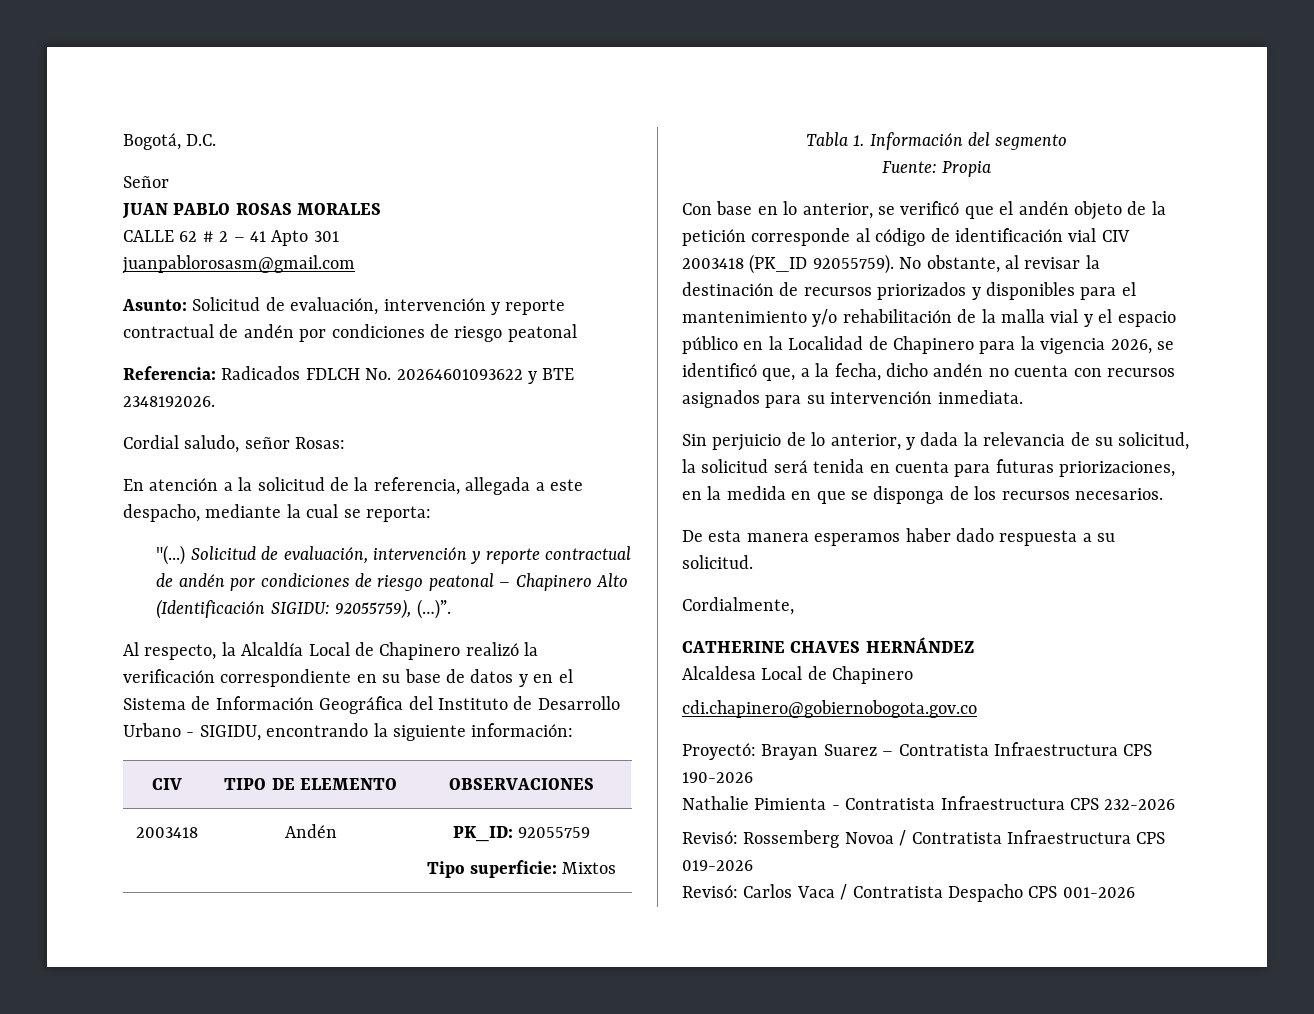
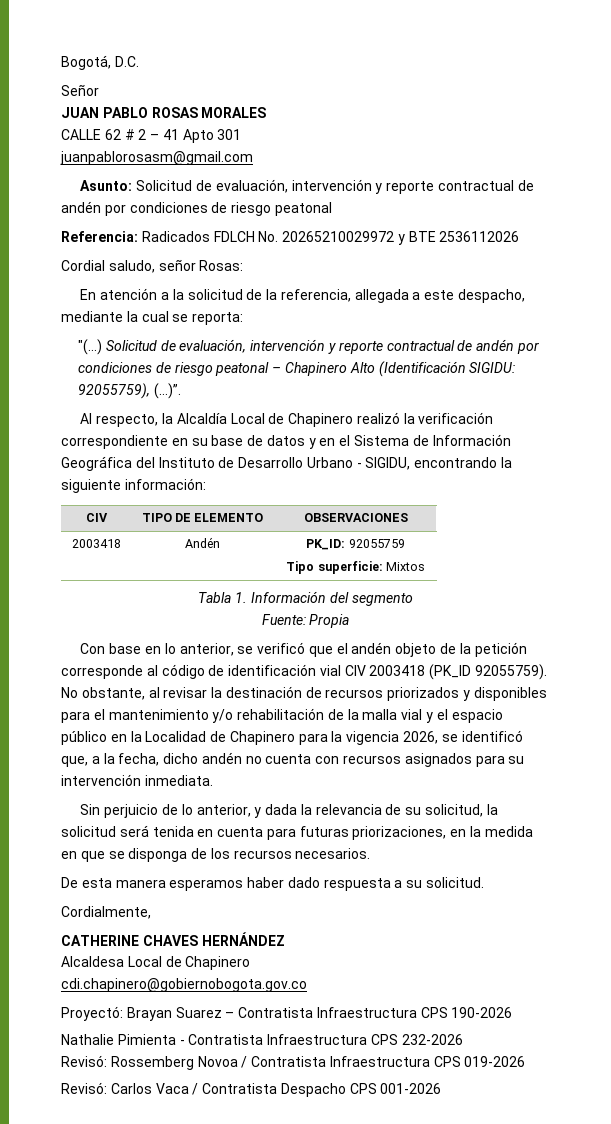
- Referencia: Radicados FDLCH No. 20264601093622 y BTE 2348192026.
+ Referencia: Radicados FDLCH No. 20265210029972 y BTE 2536112026

